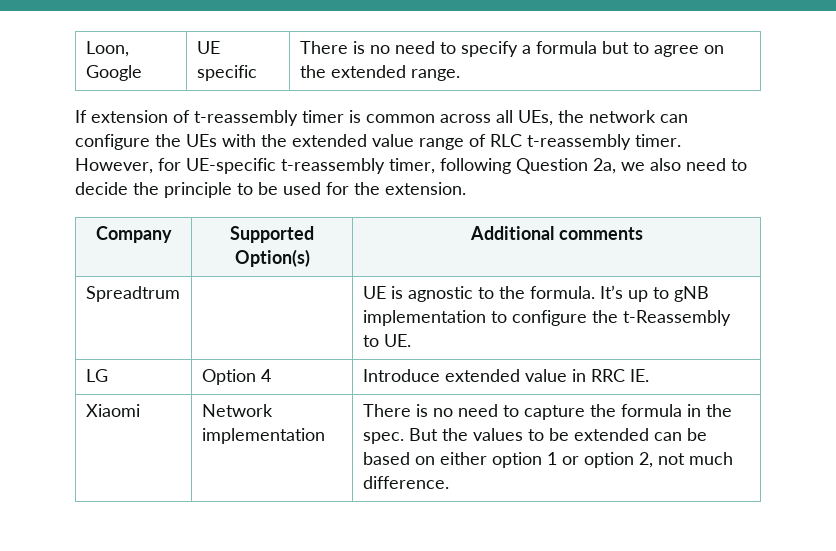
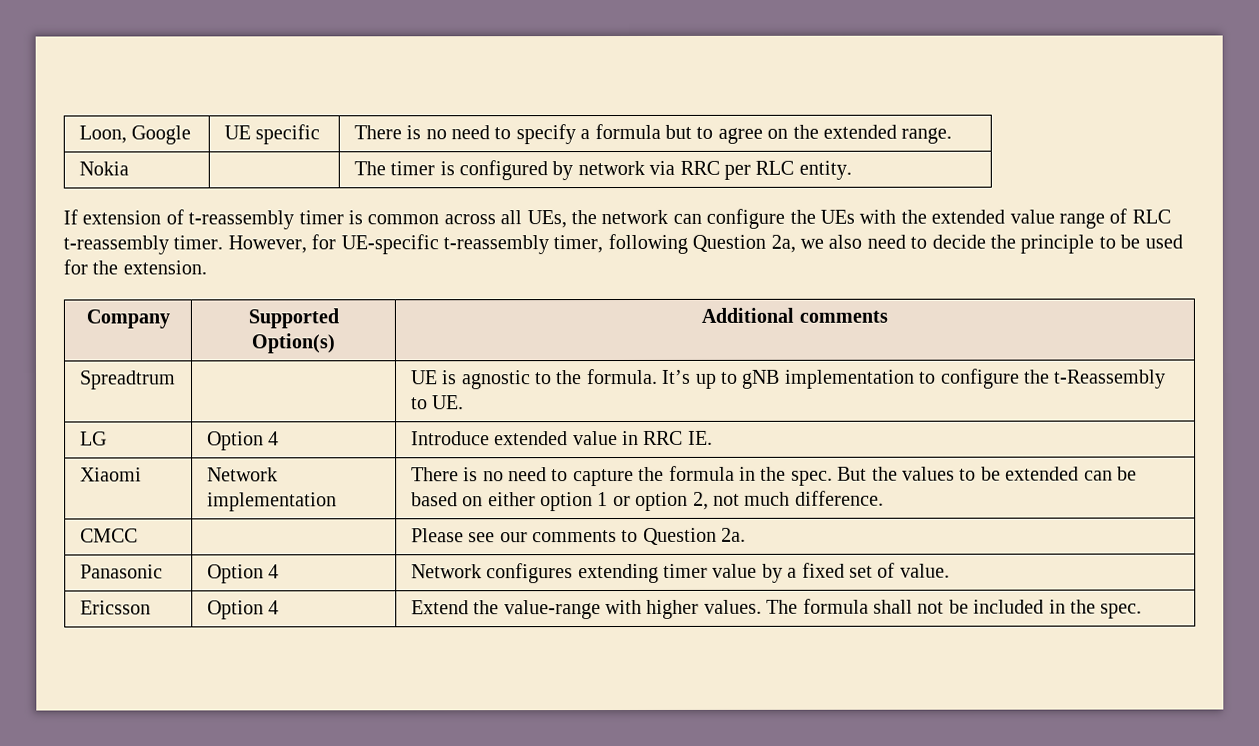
+ Nokia | | The timer is configured by network via RRC per RLC entity.
+ CMCC | | Please see our comments to Question 2a.
+ Panasonic | Option 4 | Network configures extending timer value by a fixed set of value.
+ Ericsson | Option 4 | Extend the value-range with higher values. The formula shall not be included in the spec.

